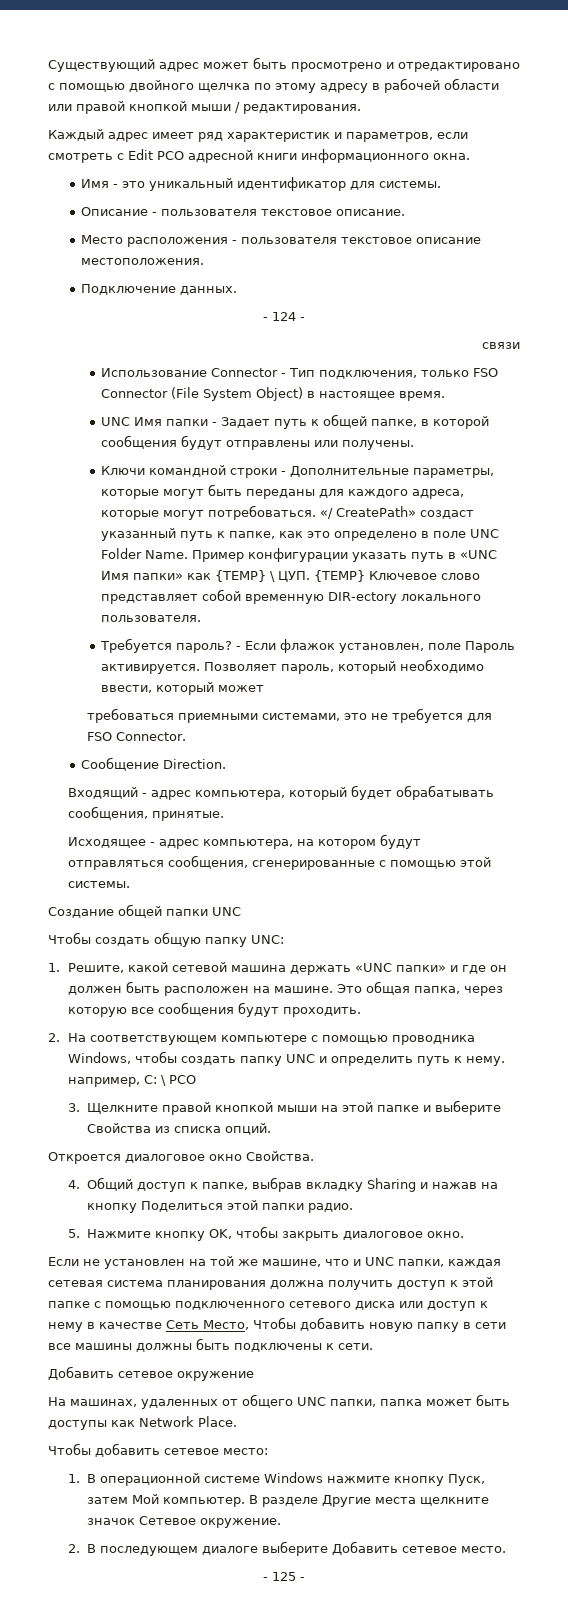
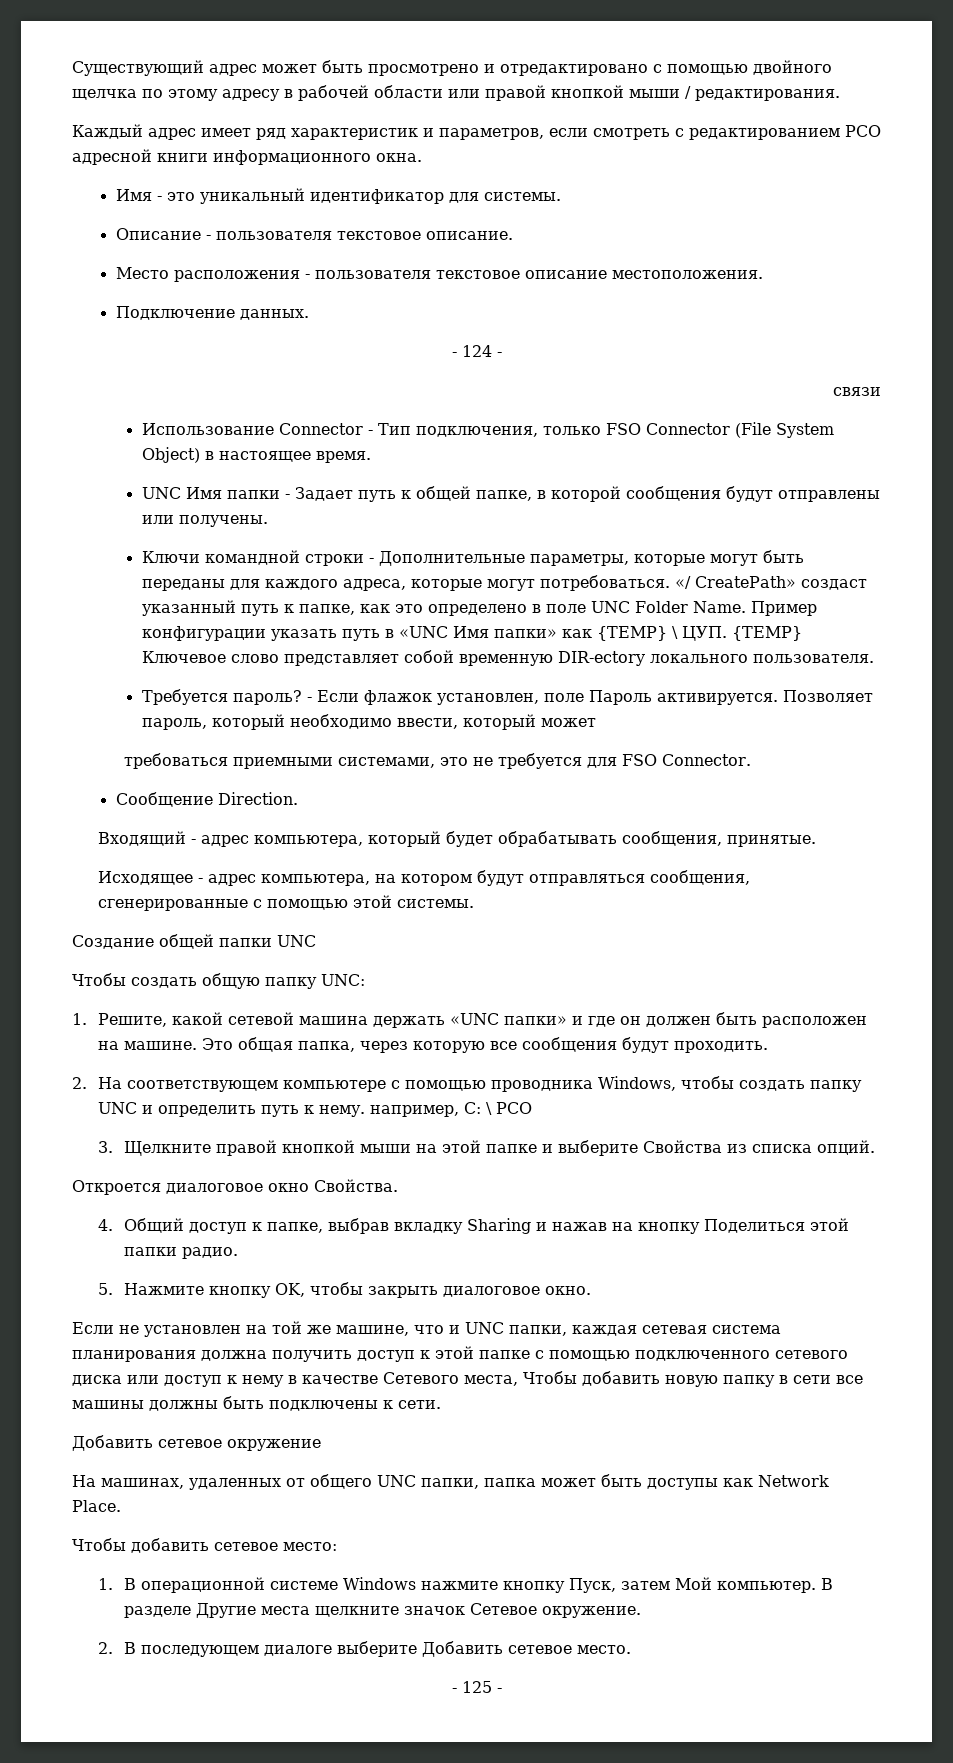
- Каждый адрес имеет ряд характеристик и параметров, если смотреть с Edit PCO адресной книги информационного окна.
+ Каждый адрес имеет ряд характеристик и параметров, если смотреть с редактированием PCO адресной книги информационного окна.
- Если не установлен на той же машине, что и UNC папки, каждая сетевая система планирования должна получить доступ к этой папке с помощью подключенного сетевого диска или доступ к нему в качестве Сеть Место, Чтобы добавить новую папку в сети все машины должны быть подключены к сети.
+ Если не установлен на той же машине, что и UNC папки, каждая сетевая система планирования должна получить доступ к этой папке с помощью подключенного сетевого диска или доступ к нему в качестве Сетевого места, Чтобы добавить новую папку в сети все машины должны быть подключены к сети.

